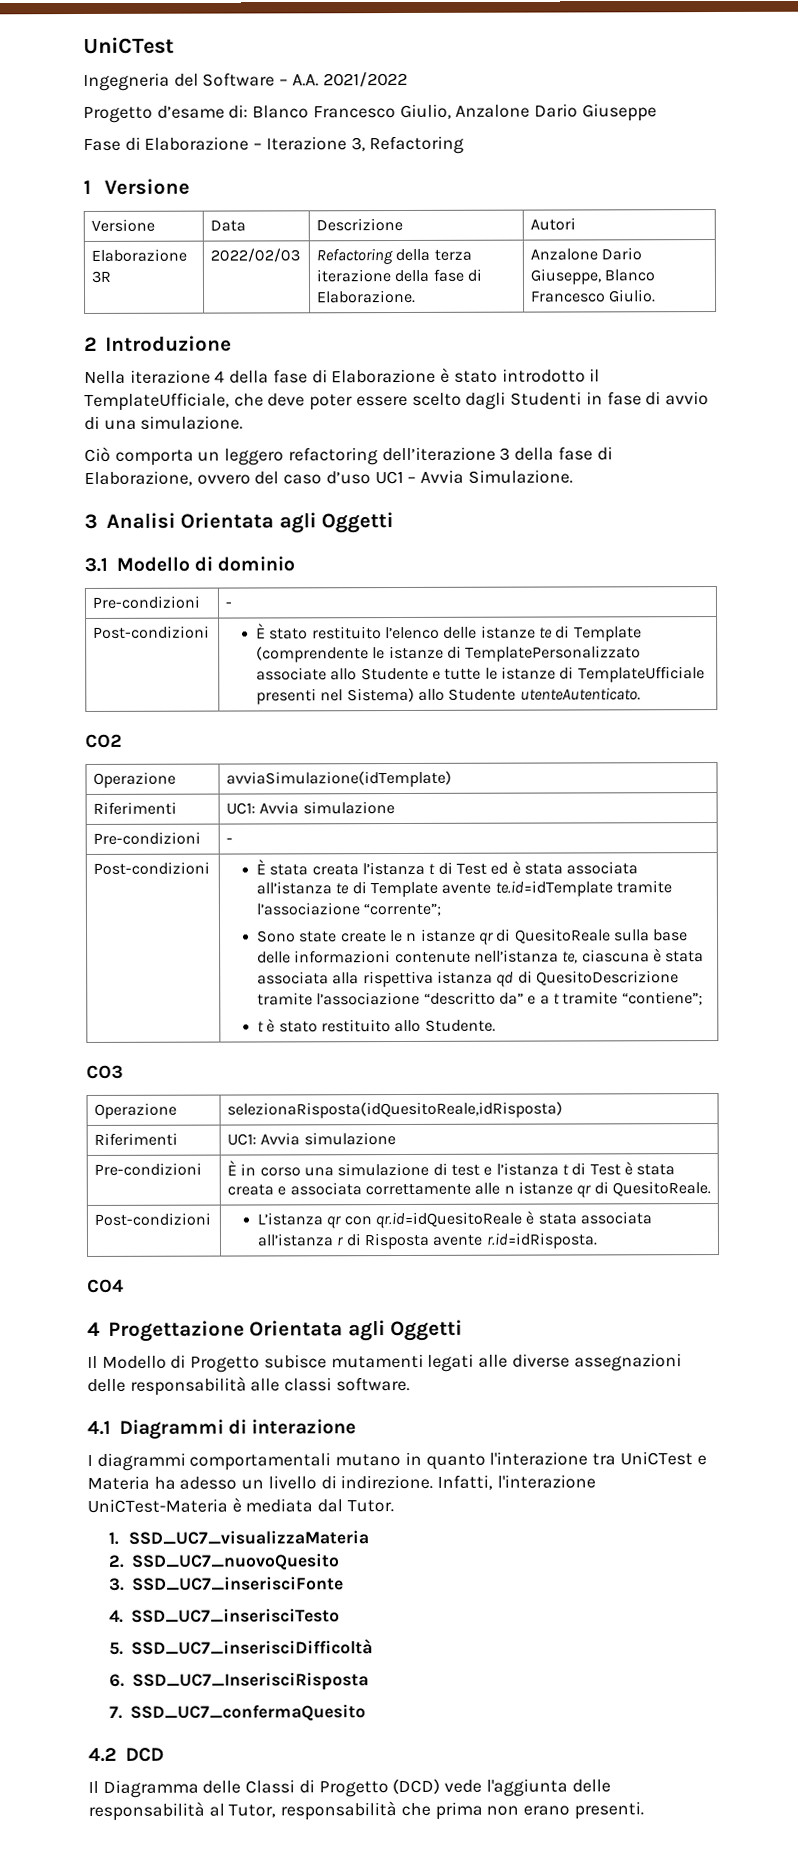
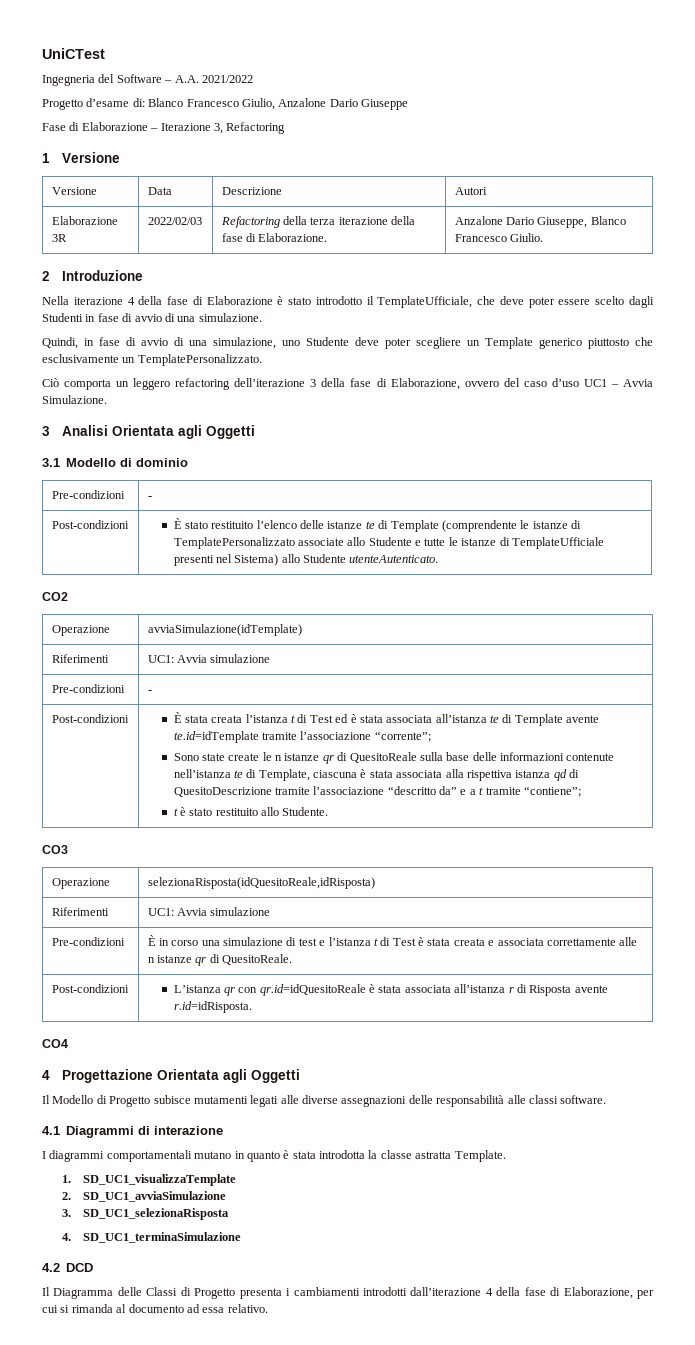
+ Quindi, in fase di avvio di una simulazione, uno Studente deve poter scegliere un Template generico piuttosto che esclusivamente un TemplatePersonalizzato.
- Sono state create le n istanze qr di QuesitoReale sulla base delle informazioni contenute nell’istanza te, ciascuna è stata associata alla rispettiva istanza qd di QuesitoDescrizione tramite l’associazione “descritto da” e a t tramite “contiene”;
+ Sono state create le n istanze qr di QuesitoReale sulla base delle informazioni contenute nell’istanza te di Template, ciascuna è stata associata alla rispettiva istanza qd di QuesitoDescrizione tramite l’associazione “descritto da” e a t tramite “contiene”;
- I diagrammi comportamentali mutano in quanto l'interazione tra UniCTest e Materia ha adesso un livello di indirezione. Infatti, l'interazione UniCTest-Materia è mediata dal Tutor.
+ I diagrammi comportamentali mutano in quanto è stata introdotta la classe astratta Template.
- 1. SSD_UC7_visualizzaMateria
+ 1. SD_UC1_visualizzaTemplate
- 2. SSD_UC7_nuovoQuesito
+ 2. SD_UC1_avviaSimulazione
- 3. SSD_UC7_inserisciFonte
+ 3. SD_UC1_selezionaRisposta
- 4. SSD_UC7_inserisciTesto
- 5. SSD_UC7_inserisciDifficoltà
- 6. SSD_UC7_InserisciRisposta
- 7. SSD_UC7_confermaQuesito
+ 4. SD_UC1_terminaSimulazione
- Il Diagramma delle Classi di Progetto (DCD) vede l'aggiunta delle responsabilità al Tutor, responsabilità che prima non erano presenti.
+ Il Diagramma delle Classi di Progetto presenta i cambiamenti introdotti dall’iterazione 4 della fase di Elaborazione, per cui si rimanda al documento ad essa relativo.

